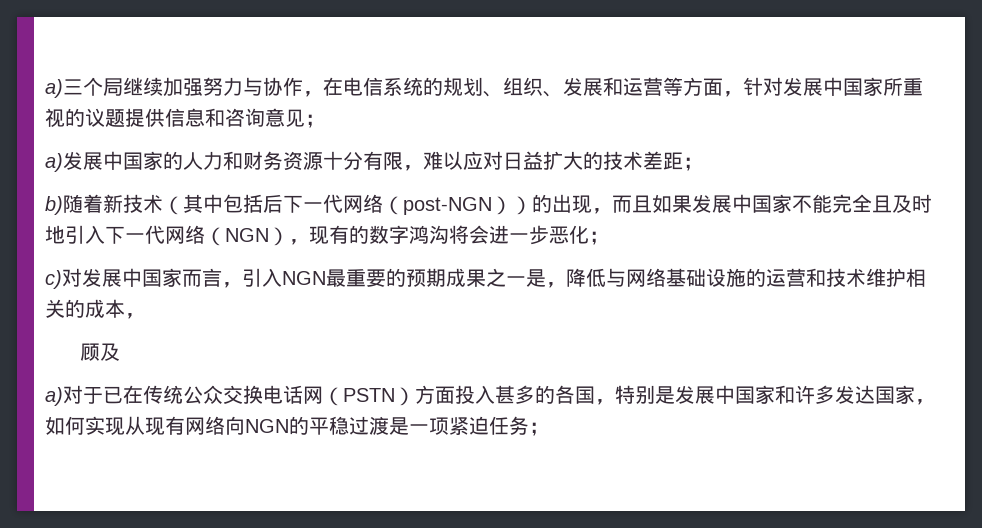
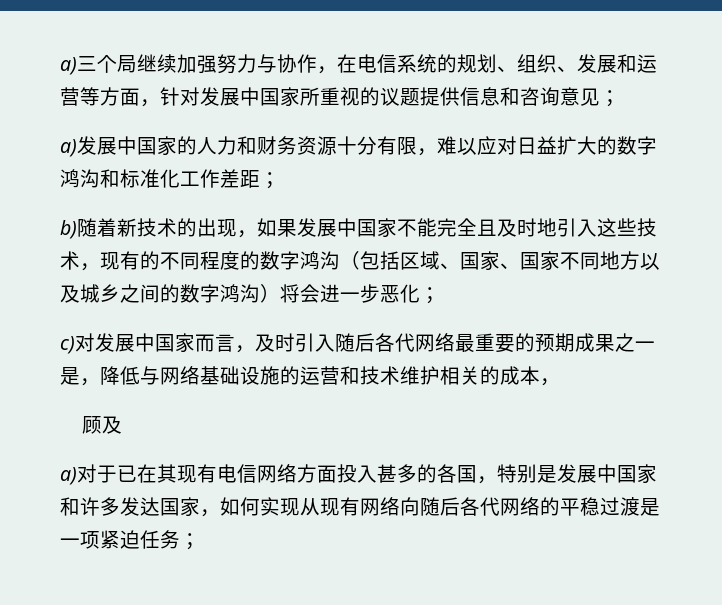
- a)发展中国家的人力和财务资源十分有限，难以应对日益扩大的技术差距；
+ a)发展中国家的人力和财务资源十分有限，难以应对日益扩大的数字鸿沟和标准化工作差距；
- b)随着新技术（其中包括后下一代网络（post-NGN））的出现，而且如果发展中国家不能完全且及时地引入下一代网络（NGN），现有的数字鸿沟将会进一步恶化；
+ b)随着新技术的出现，如果发展中国家不能完全且及时地引入这些技术，现有的不同程度的数字鸿沟（包括区域、国家、国家不同地方以及城乡之间的数字鸿沟）将会进一步恶化；
- c)对发展中国家而言，引入NGN最重要的预期成果之一是，降低与网络基础设施的运营和技术维护相关的成本，
+ c)对发展中国家而言，及时引入随后各代网络最重要的预期成果之一是，降低与网络基础设施的运营和技术维护相关的成本，
- a)对于已在传统公众交换电话网（PSTN）方面投入甚多的各国，特别是发展中国家和许多发达国家，如何实现从现有网络向NGN的平稳过渡是一项紧迫任务；
+ a)对于已在其现有电信网络方面投入甚多的各国，特别是发展中国家和许多发达国家，如何实现从现有网络向随后各代网络的平稳过渡是一项紧迫任务；

